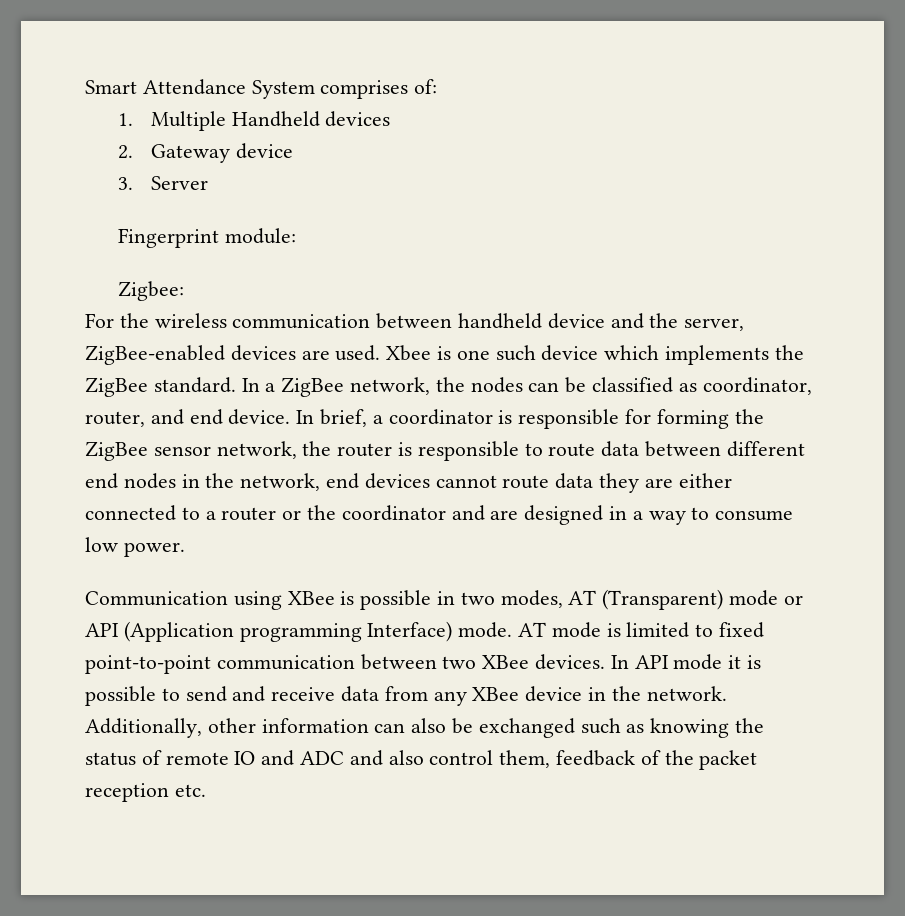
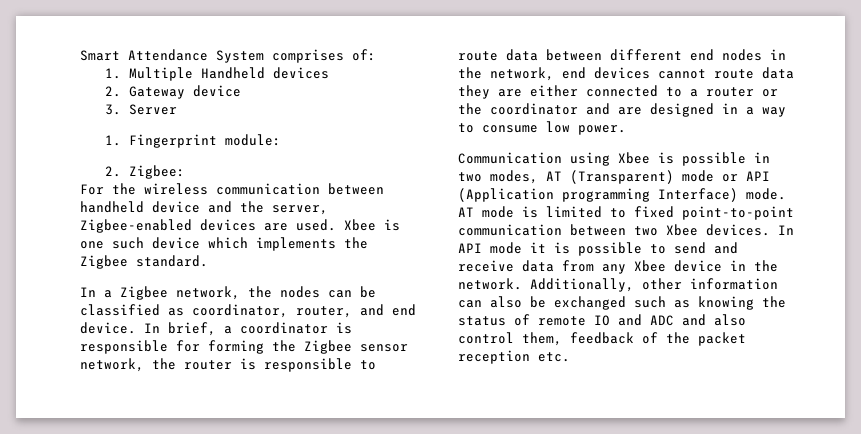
- Fingerprint module:
+ 1. Fingerprint module:
- Zigbee:
+ 2. Zigbee:
- For the wireless communication between handheld device and the server, ZigBee-enabled devices are used.
+ For the wireless communication between handheld device and the server, Zigbee-enabled devices are used.
- Xbee is one such device which implements the ZigBee standard. In a ZigBee network, the nodes can be classified as coordinator, router, and end device.
+ Xbee is one such device which implements the Zigbee standard.
+ In a Zigbee network, the nodes can be classified as coordinator, router, and end device.
- In brief, a coordinator is responsible for forming the ZigBee sensor network, the router is responsible to route data between different end nodes in the network, end devices cannot route data they are either connected to a router or the coordinator and are designed in a way to consume low power.
+ In brief, a coordinator is responsible for forming the Zigbee sensor network, the router is responsible to route data between different end nodes in the network, end devices cannot route data they are either connected to a router or the coordinator and are designed in a way to consume low power.
- Communication using XBee is possible in two modes, AT (Transparent) mode or API (Application programming Interface) mode.
+ Communication using Xbee is possible in two modes, AT (Transparent) mode or API (Application programming Interface) mode.
- AT mode is limited to fixed point-to-point communication between two XBee devices.
+ AT mode is limited to fixed point-to-point communication between two Xbee devices.
- In API mode it is possible to send and receive data from any XBee device in the network.
+ In API mode it is possible to send and receive data from any Xbee device in the network.

